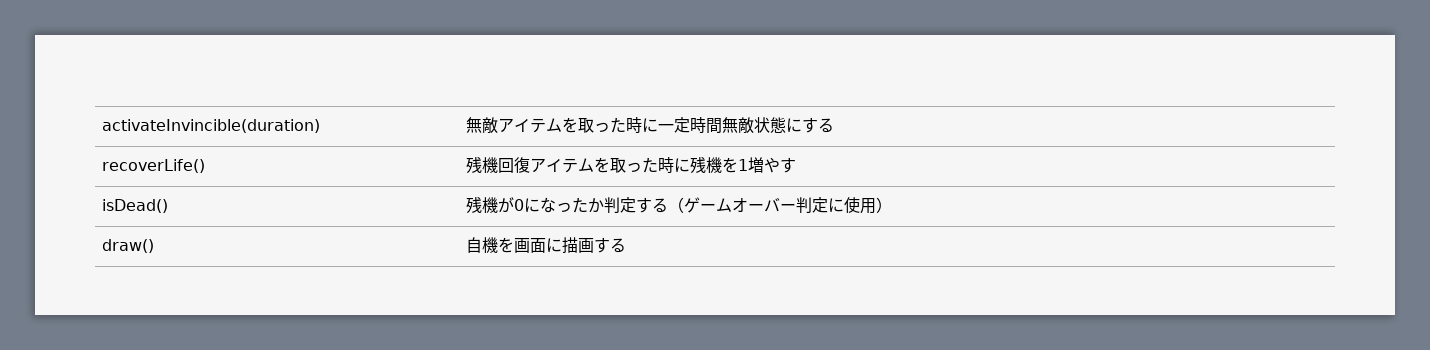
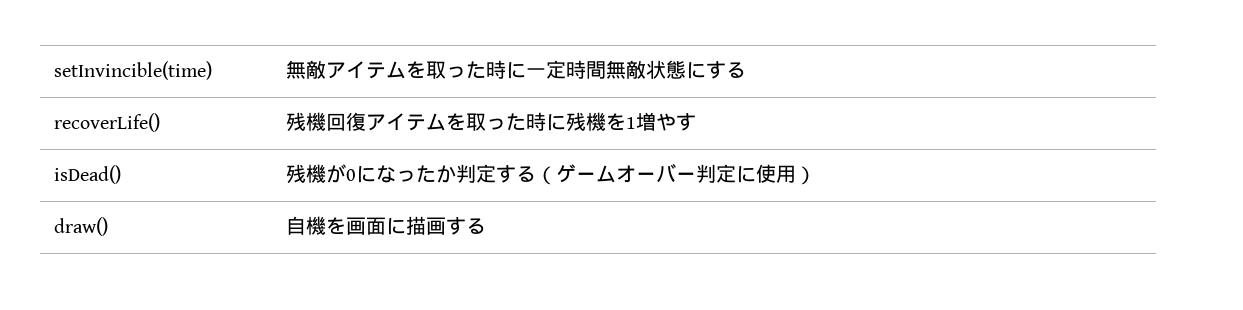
- activateInvincible(duration) | 無敵アイテムを取った時に一定時間無敵状態にする
+ setInvincible(time) | 無敵アイテムを取った時に一定時間無敵状態にする

